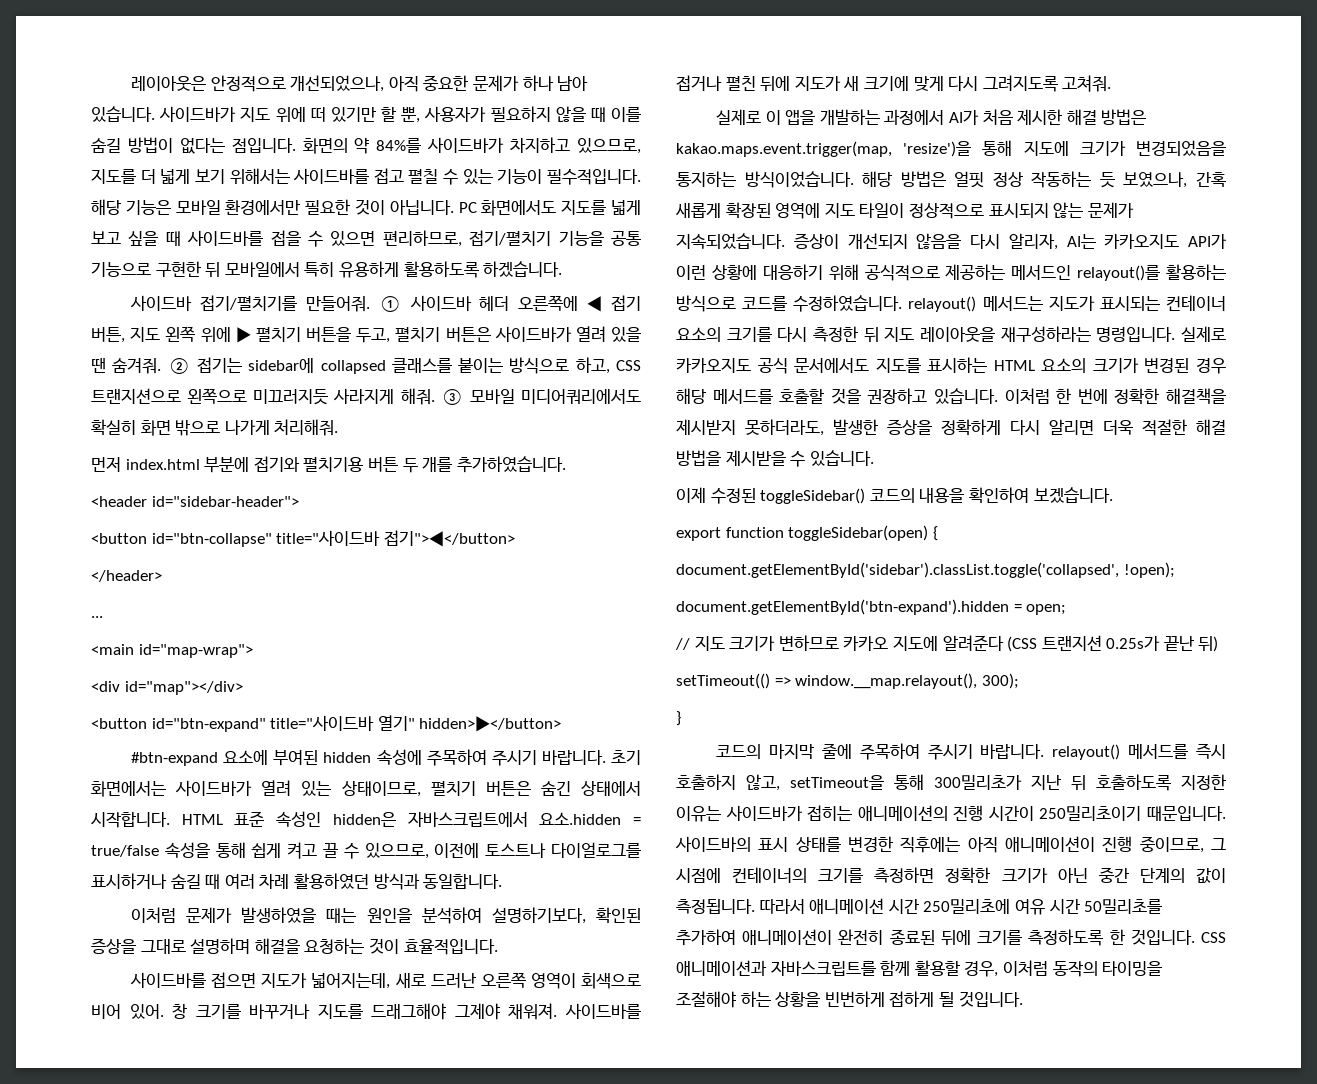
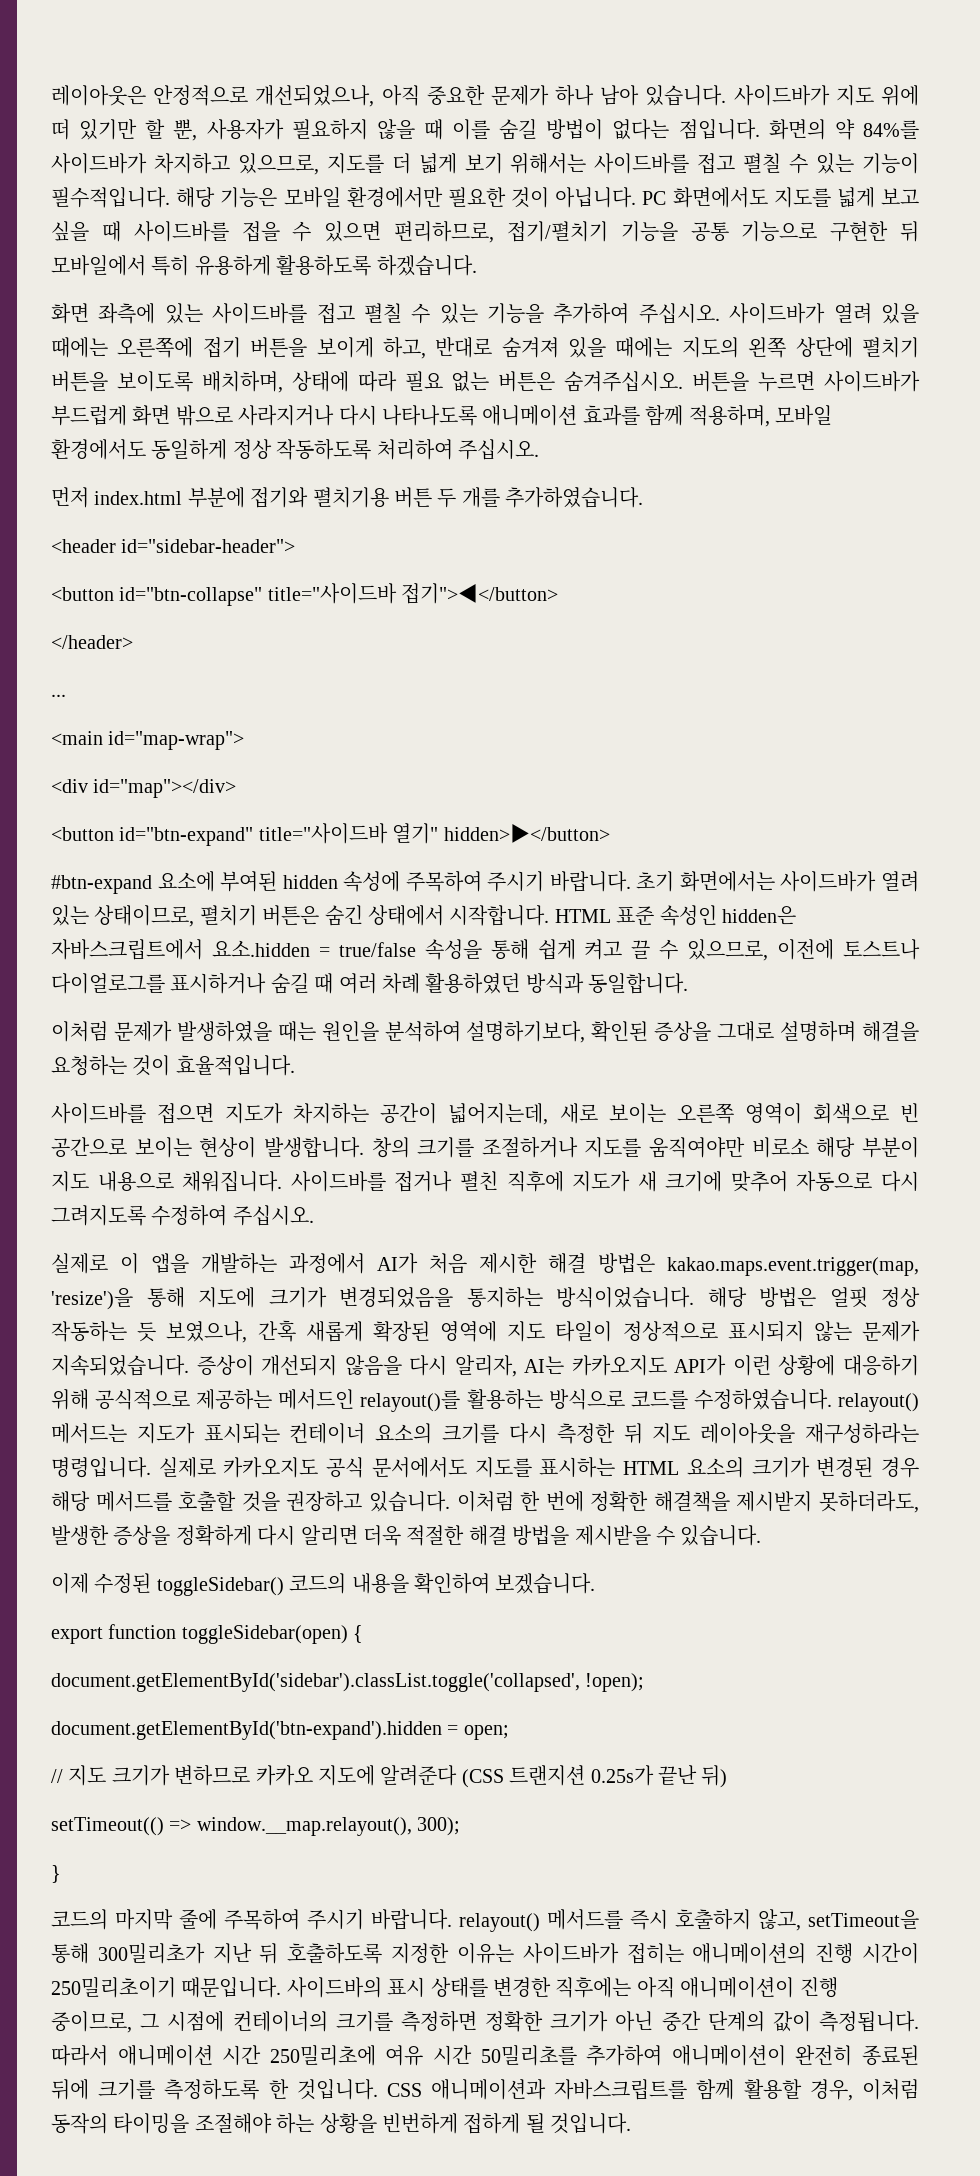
- 사이드바 접기/펼치기를 만들어줘. ① 사이드바 헤더 오른쪽에 ◀ 접기 버튼, 지도 왼쪽 위에 ▶ 펼치기 버튼을 두고, 펼치기 버튼은 사이드바가 열려 있을 땐 숨겨줘. ② 접기는 sidebar에 collapsed 클래스를 붙이는 방식으로 하고, CSS 트랜지션으로 왼쪽으로 미끄러지듯 사라지게 해줘. ③ 모바일 미디어쿼리에서도 확실히 화면 밖으로 나가게 처리해줘.
+ 화면 좌측에 있는 사이드바를 접고 펼칠 수 있는 기능을 추가하여 주십시오. 사이드바가 열려 있을 때에는 오른쪽에 접기 버튼을 보이게 하고, 반대로 숨겨져 있을 때에는 지도의 왼쪽 상단에 펼치기 버튼을 보이도록 배치하며, 상태에 따라 필요 없는 버튼은 숨겨주십시오. 버튼을 누르면 사이드바가 부드럽게 화면 밖으로 사라지거나 다시 나타나도록 애니메이션 효과를 함께 적용하며, 모바일 환경에서도 동일하게 정상 작동하도록 처리하여 주십시오.
- 사이드바를 접으면 지도가 넓어지는데, 새로 드러난 오른쪽 영역이 회색으로 비어 있어. 창 크기를 바꾸거나 지도를 드래그해야 그제야 채워져.
+ 사이드바를 접으면 지도가 차지하는 공간이 넓어지는데, 새로 보이는 오른쪽 영역이 회색으로 빈 공간으로 보이는 현상이 발생합니다. 창의 크기를 조절하거나 지도를 움직여야만 비로소 해당 부분이 지도 내용으로 채워집니다.
- 사이드바를 접거나 펼친 뒤에 지도가 새 크기에 맞게 다시 그려지도록 고쳐줘.
+ 사이드바를 접거나 펼친 직후에 지도가 새 크기에 맞추어 자동으로 다시 그려지도록 수정하여 주십시오.

